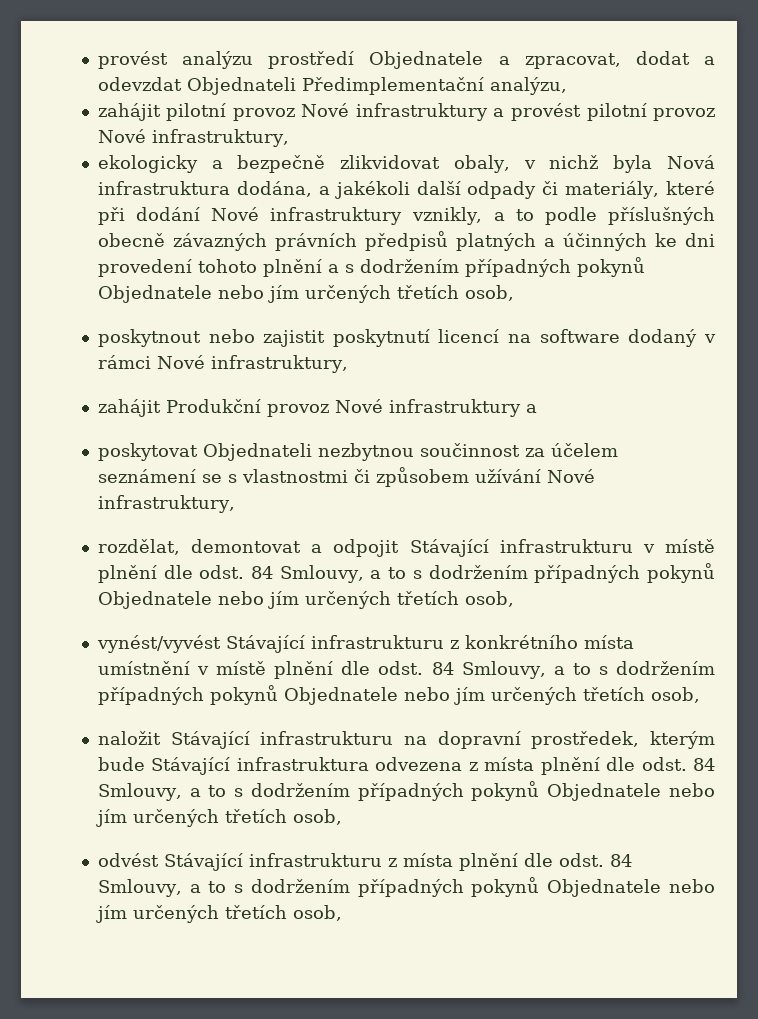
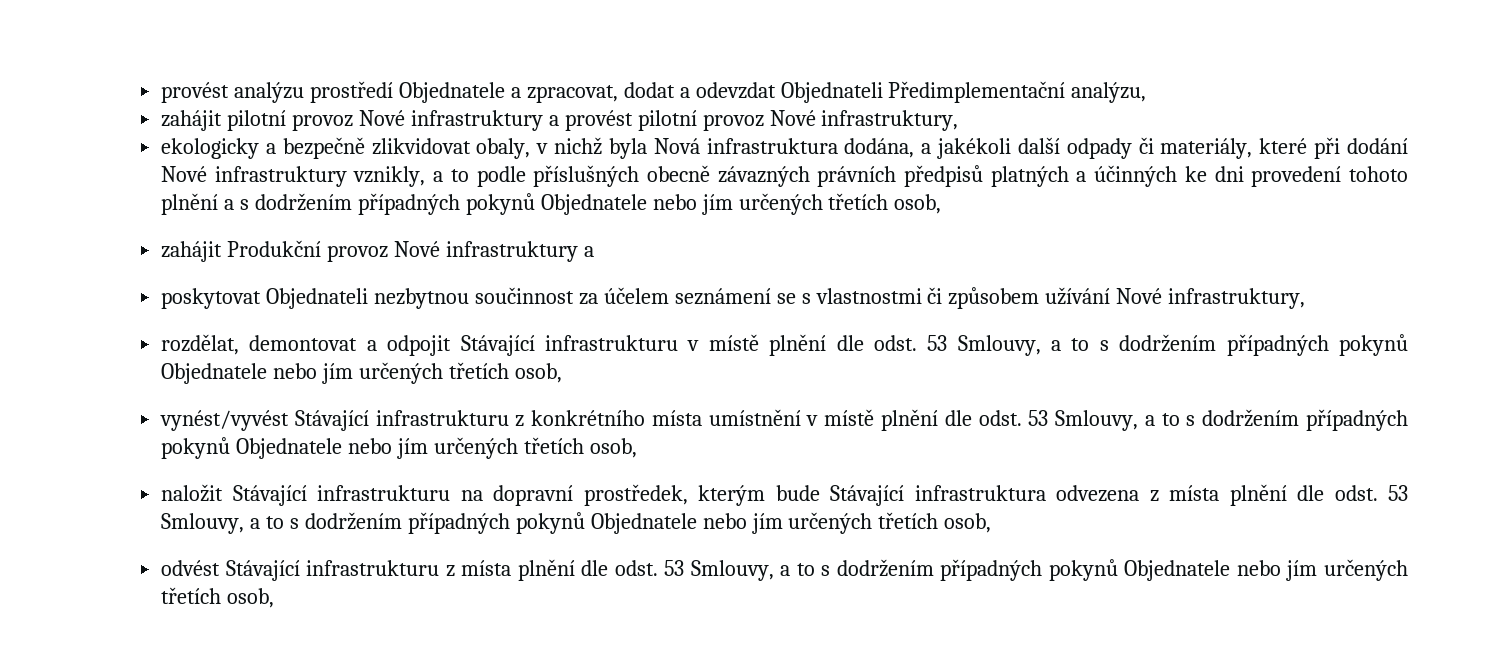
- poskytnout nebo zajistit poskytnutí licencí na software dodaný v rámci Nové infrastruktury,
- rozdělat, demontovat a odpojit Stávající infrastrukturu v místě plnění dle odst. 84 Smlouvy, a to s dodržením případných pokynů Objednatele nebo jím určených třetích osob,
+ rozdělat, demontovat a odpojit Stávající infrastrukturu v místě plnění dle odst. 53 Smlouvy, a to s dodržením případných pokynů Objednatele nebo jím určených třetích osob,
- vynést/vyvést Stávající infrastrukturu z konkrétního místa umístnění v místě plnění dle odst. 84 Smlouvy, a to s dodržením případných pokynů Objednatele nebo jím určených třetích osob,
+ vynést/vyvést Stávající infrastrukturu z konkrétního místa umístnění v místě plnění dle odst. 53 Smlouvy, a to s dodržením případných pokynů Objednatele nebo jím určených třetích osob,
- naložit Stávající infrastrukturu na dopravní prostředek, kterým bude Stávající infrastruktura odvezena z místa plnění dle odst. 84 Smlouvy, a to s dodržením případných pokynů Objednatele nebo jím určených třetích osob,
+ naložit Stávající infrastrukturu na dopravní prostředek, kterým bude Stávající infrastruktura odvezena z místa plnění dle odst. 53 Smlouvy, a to s dodržením případných pokynů Objednatele nebo jím určených třetích osob,
- odvést Stávající infrastrukturu z místa plnění dle odst. 84 Smlouvy, a to s dodržením případných pokynů Objednatele nebo jím určených třetích osob,
+ odvést Stávající infrastrukturu z místa plnění dle odst. 53 Smlouvy, a to s dodržením případných pokynů Objednatele nebo jím určených třetích osob,

